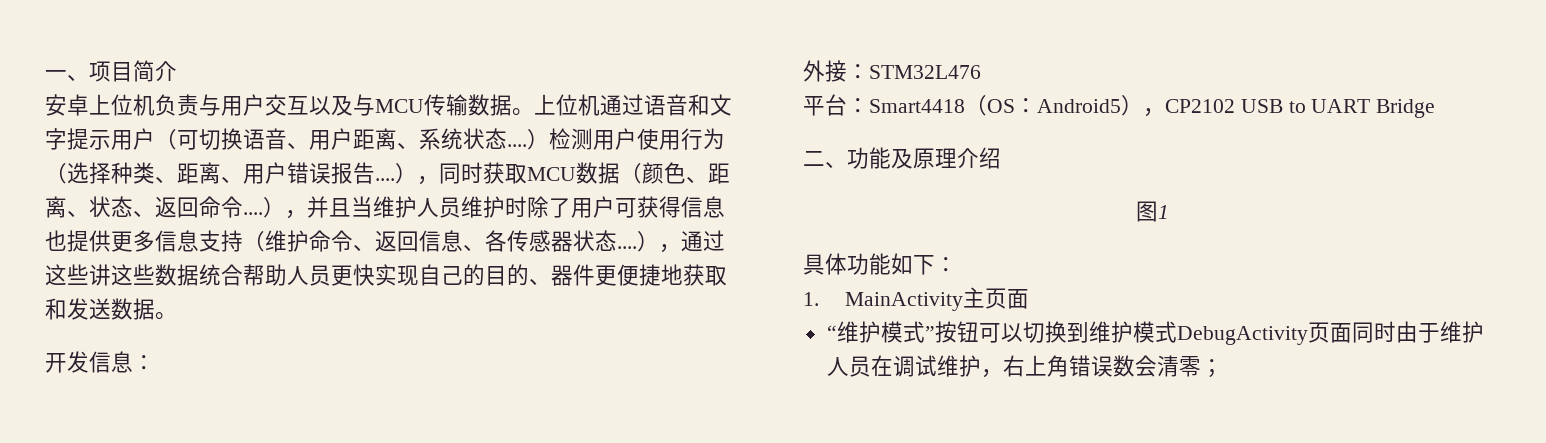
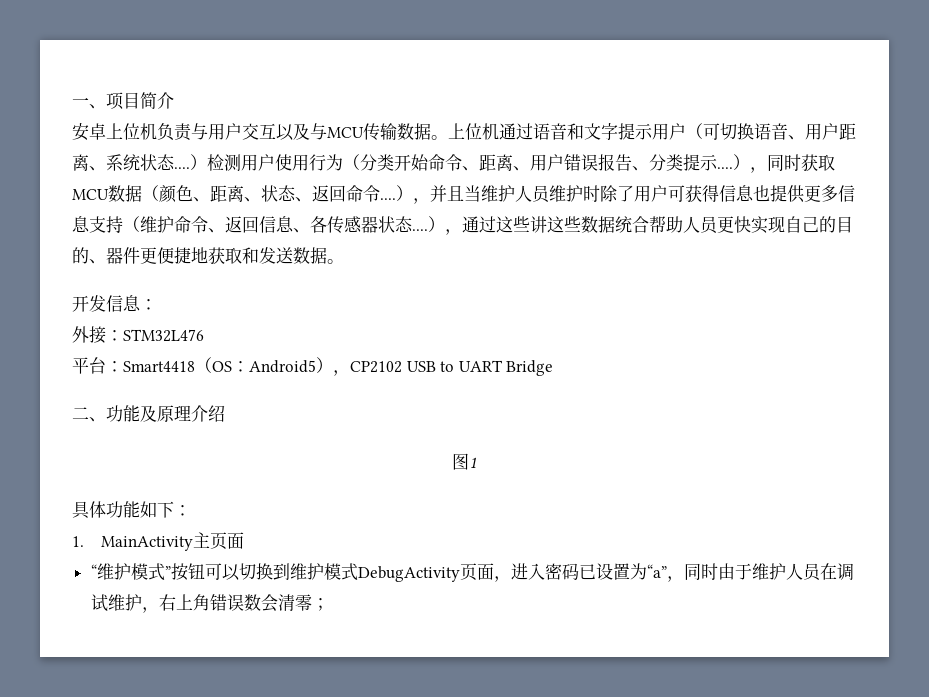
- 上位机通过语音和文字提示用户（可切换语音、用户距离、系统状态....）检测用户使用行为（选择种类、距离、用户错误报告....），同时获取MCU数据（颜色、距离、状态、返回命令....），并且当维护人员维护时除了用户可获得信息也提供更多信息支持（维护命令、返回信息、各传感器状态....），通过这些讲这些数据统合帮助人员更快实现自己的目的、器件更便捷地获取和发送数据。
+ 上位机通过语音和文字提示用户（可切换语音、用户距离、系统状态....）检测用户使用行为（分类开始命令、距离、用户错误报告、分类提示....），同时获取MCU数据（颜色、距离、状态、返回命令....），并且当维护人员维护时除了用户可获得信息也提供更多信息支持（维护命令、返回信息、各传感器状态....），通过这些讲这些数据统合帮助人员更快实现自己的目的、器件更便捷地获取和发送数据。
- “维护模式”按钮可以切换到维护模式DebugActivity页面同时由于维护人员在调试维护，右上角错误数会清零；
+ “维护模式”按钮可以切换到维护模式DebugActivity页面，进入密码已设置为“a”，同时由于维护人员在调试维护，右上角错误数会清零；

